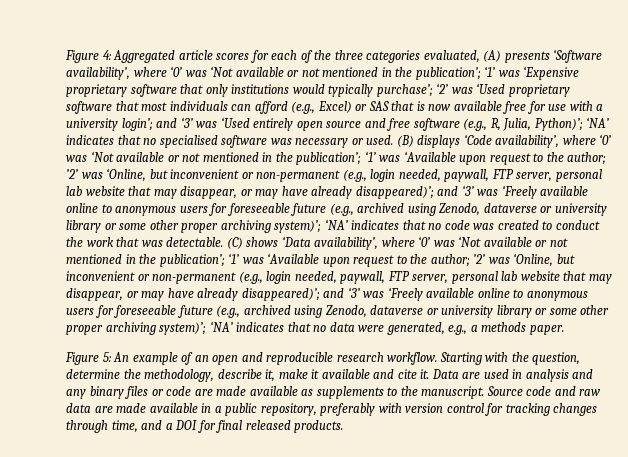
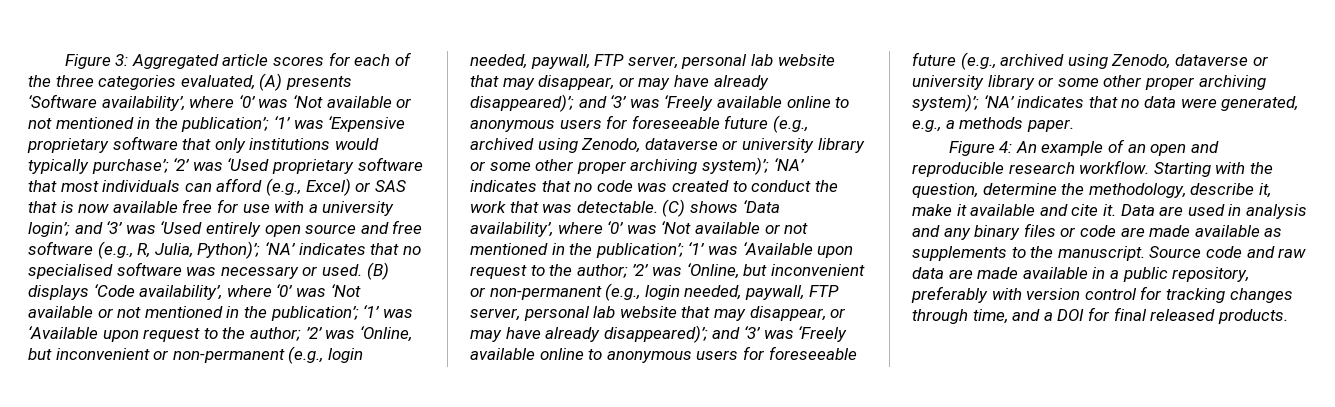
- Figure 4:
+ Figure 3:
- Figure 5: An example of an open and reproducible research workflow.
+ Figure 4: An example of an open and reproducible research workflow.

